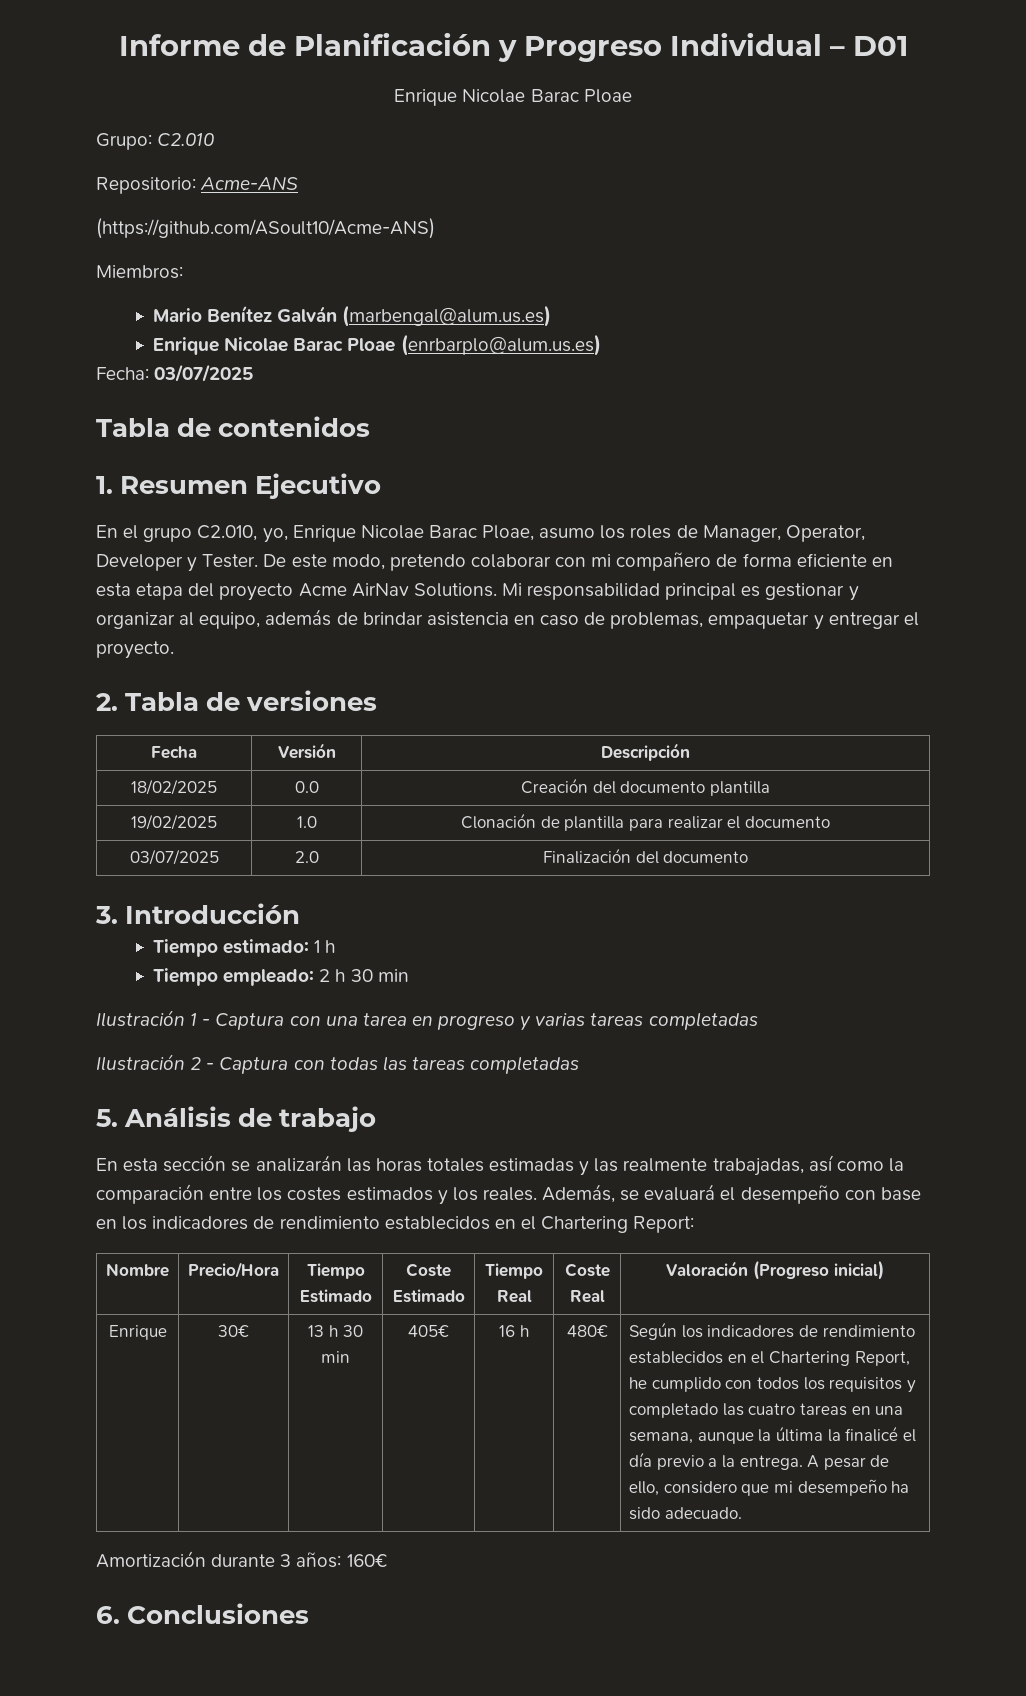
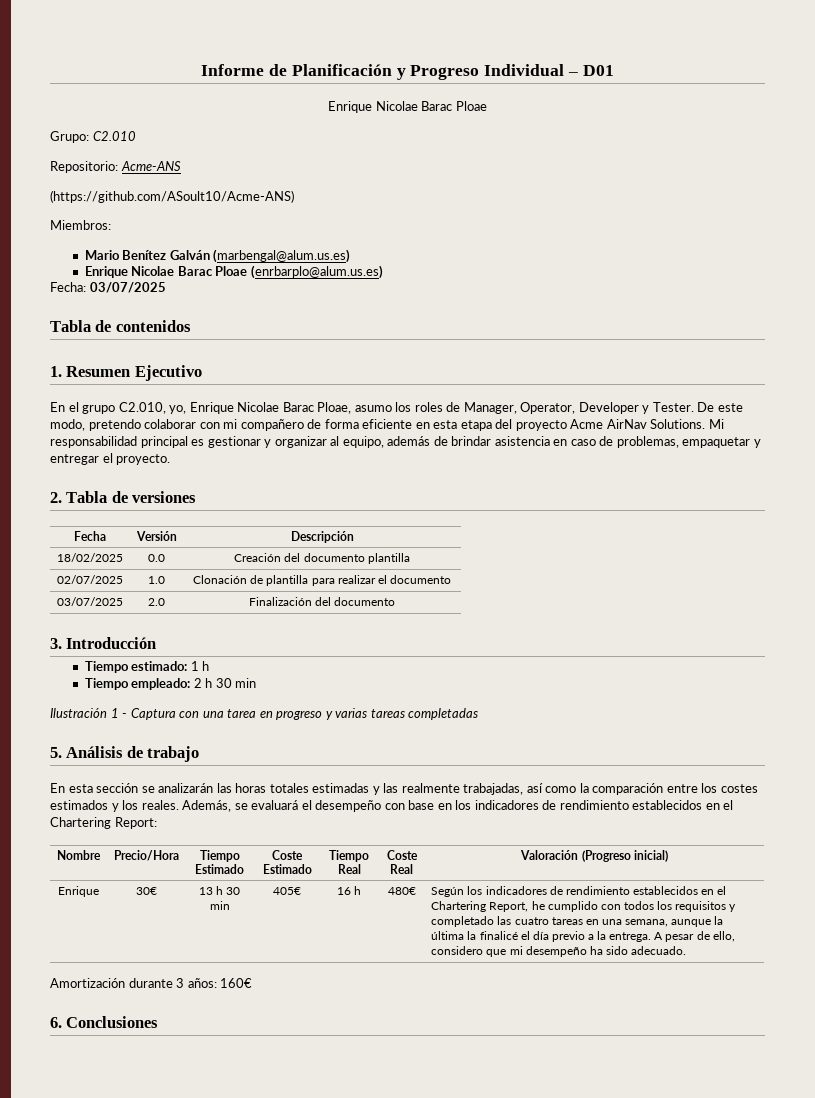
- 19/02/2025 | 1.0 | Clonación de plantilla para realizar el documento
+ 02/07/2025 | 1.0 | Clonación de plantilla para realizar el documento
- Ilustración 2 - Captura con todas las tareas completadas

